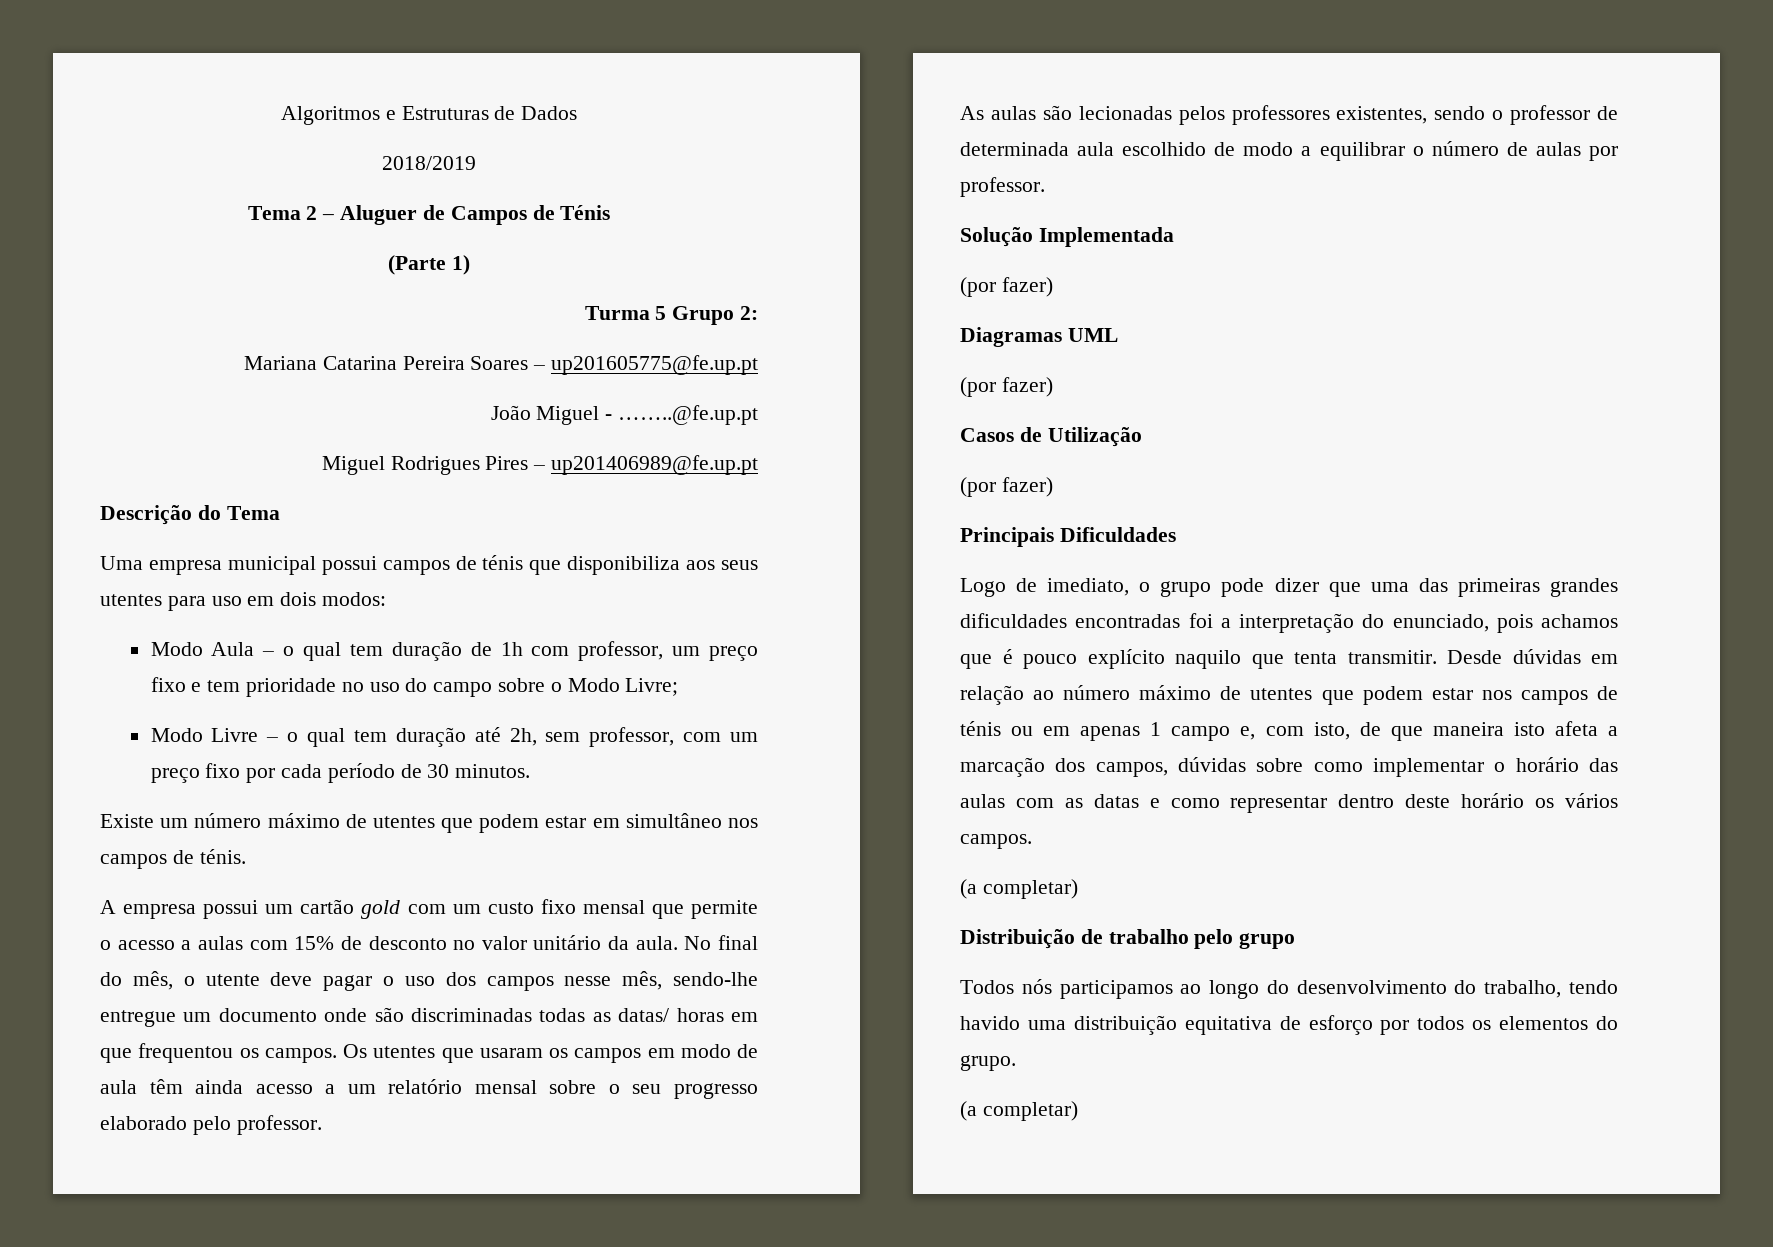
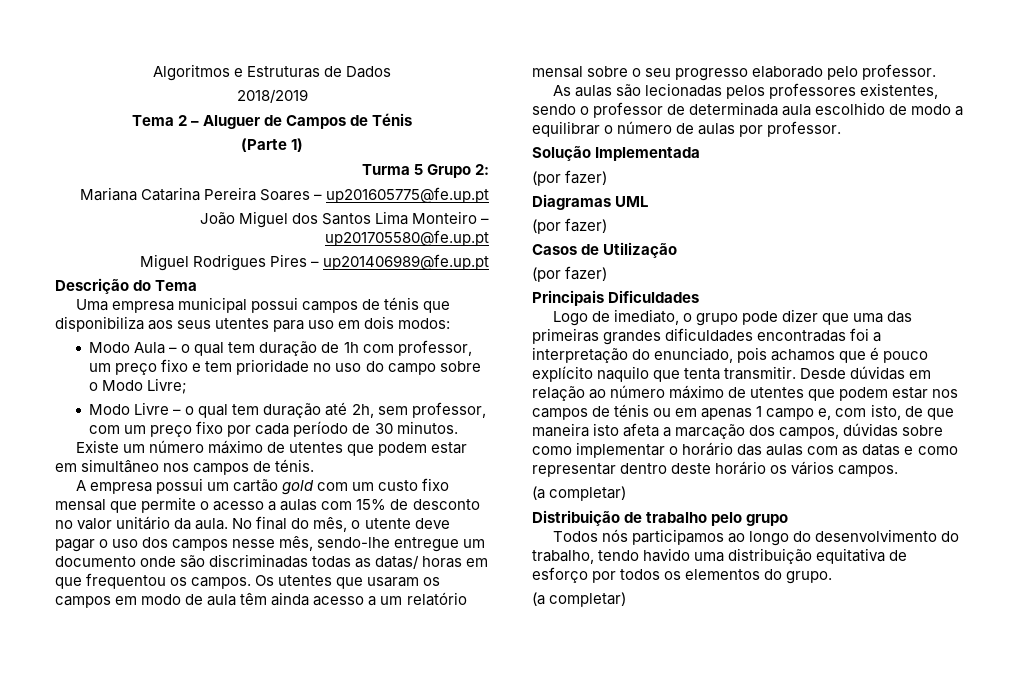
- João Miguel - ……..@fe.up.pt
+ João Miguel dos Santos Lima Monteiro – up201705580@fe.up.pt

